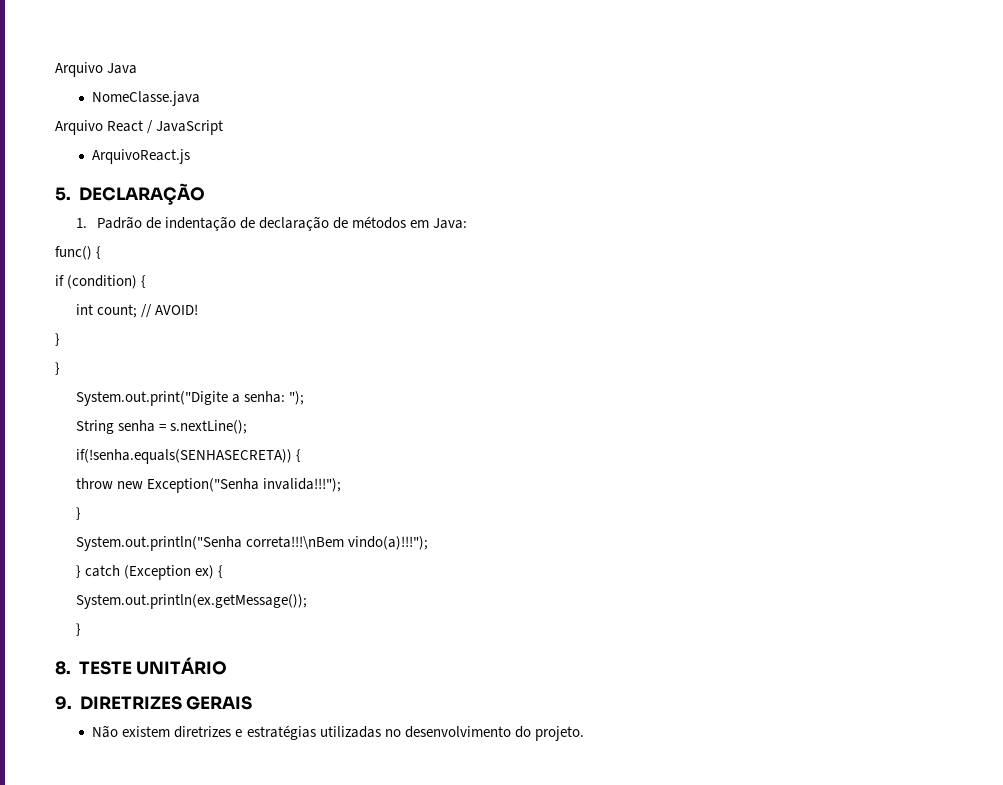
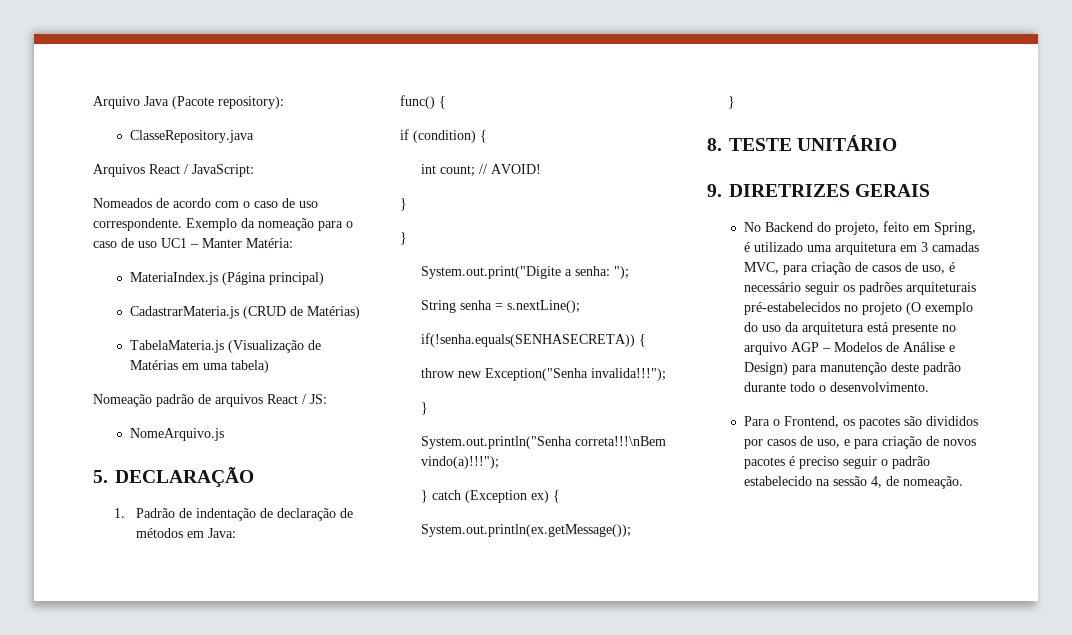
- Arquivo Java
- NomeClasse.java
- Arquivo React / JavaScript
- ArquivoReact.js
+ Arquivo Java (Pacote repository):
+ ClasseRepository.java
+ Arquivos React / JavaScript:
+ Nomeados de acordo com o caso de uso correspondente. Exemplo da nomeação para o caso de uso UC1 – Manter Matéria:
+ MateriaIndex.js (Página principal)
+ CadastrarMateria.js (CRUD de Matérias)
+ TabelaMateria.js (Visualização de Matérias em uma tabela)
+ Nomeação padrão de arquivos React / JS:
+ NomeArquivo.js
- Não existem diretrizes e estratégias utilizadas no desenvolvimento do projeto.
+ No Backend do projeto, feito em Spring, é utilizado uma arquitetura em 3 camadas MVC, para criação de casos de uso, é necessário seguir os padrões arquiteturais pré-estabelecidos no projeto (O exemplo do uso da arquitetura está presente no arquivo AGP – Modelos de Análise e Design) para manutenção deste padrão durante todo o desenvolvimento.
+ Para o Frontend, os pacotes são divididos por casos de uso, e para criação de novos pacotes é preciso seguir o padrão estabelecido na sessão 4, de nomeação.

